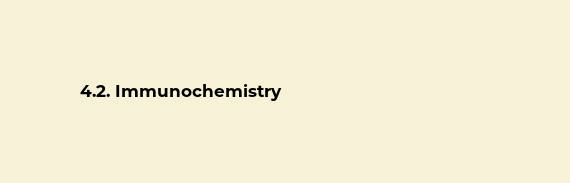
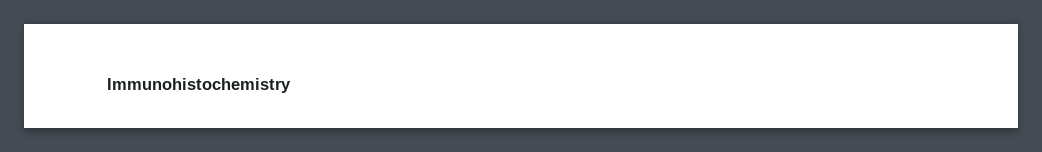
- 4.2. Immunochemistry
+ Immunohistochemistry

